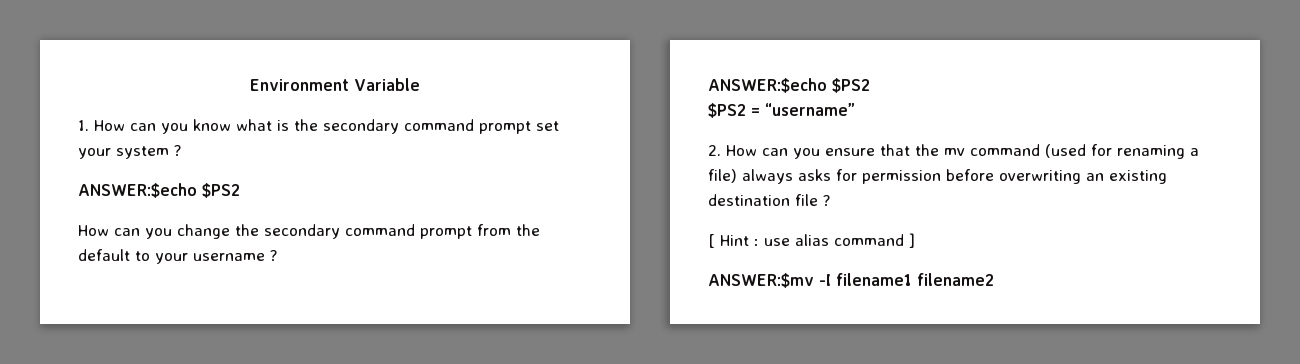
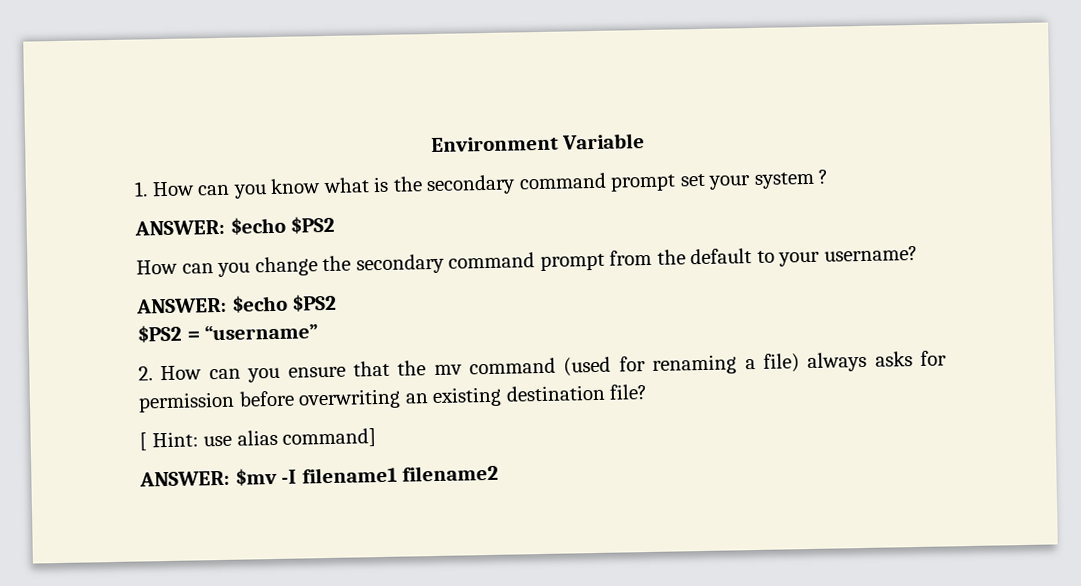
  1. How can you know what is the secondary command prompt set your system ?
- ANSWER:$echo $PS2
+ ANSWER: $echo $PS2
- How can you change the secondary command prompt from the default to your username ?
- ANSWER:$echo $PS2
+ How can you change the secondary command prompt from the default to your username?
+ ANSWER: $echo $PS2
- 2. How can you ensure that the mv command (used for renaming a file) always asks for permission before overwriting an existing destination file ?
+ 2. How can you ensure that the mv command (used for renaming a file) always asks for permission before overwriting an existing destination file?
- [ Hint : use alias command ]
- ANSWER:$mv -I filename1 filename2
+ [ Hint: use alias command]
+ ANSWER: $mv -I filename1 filename2

